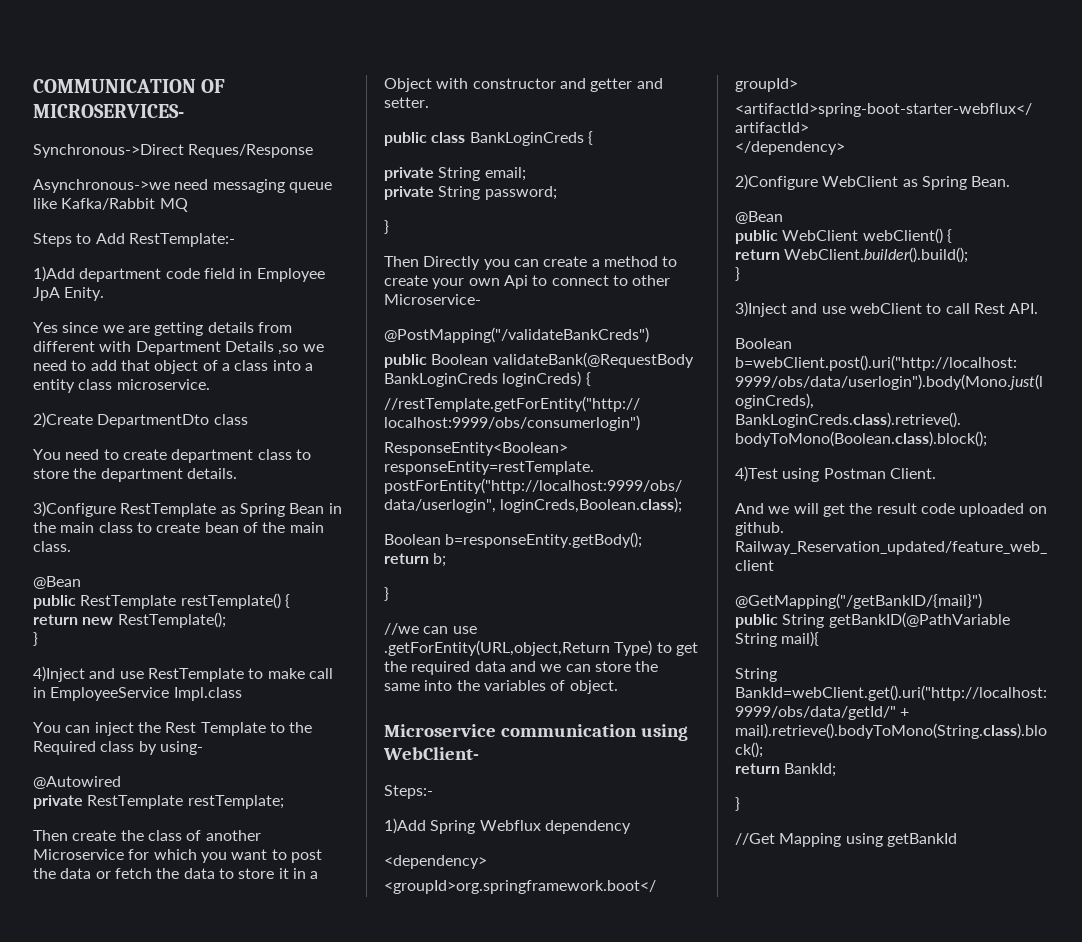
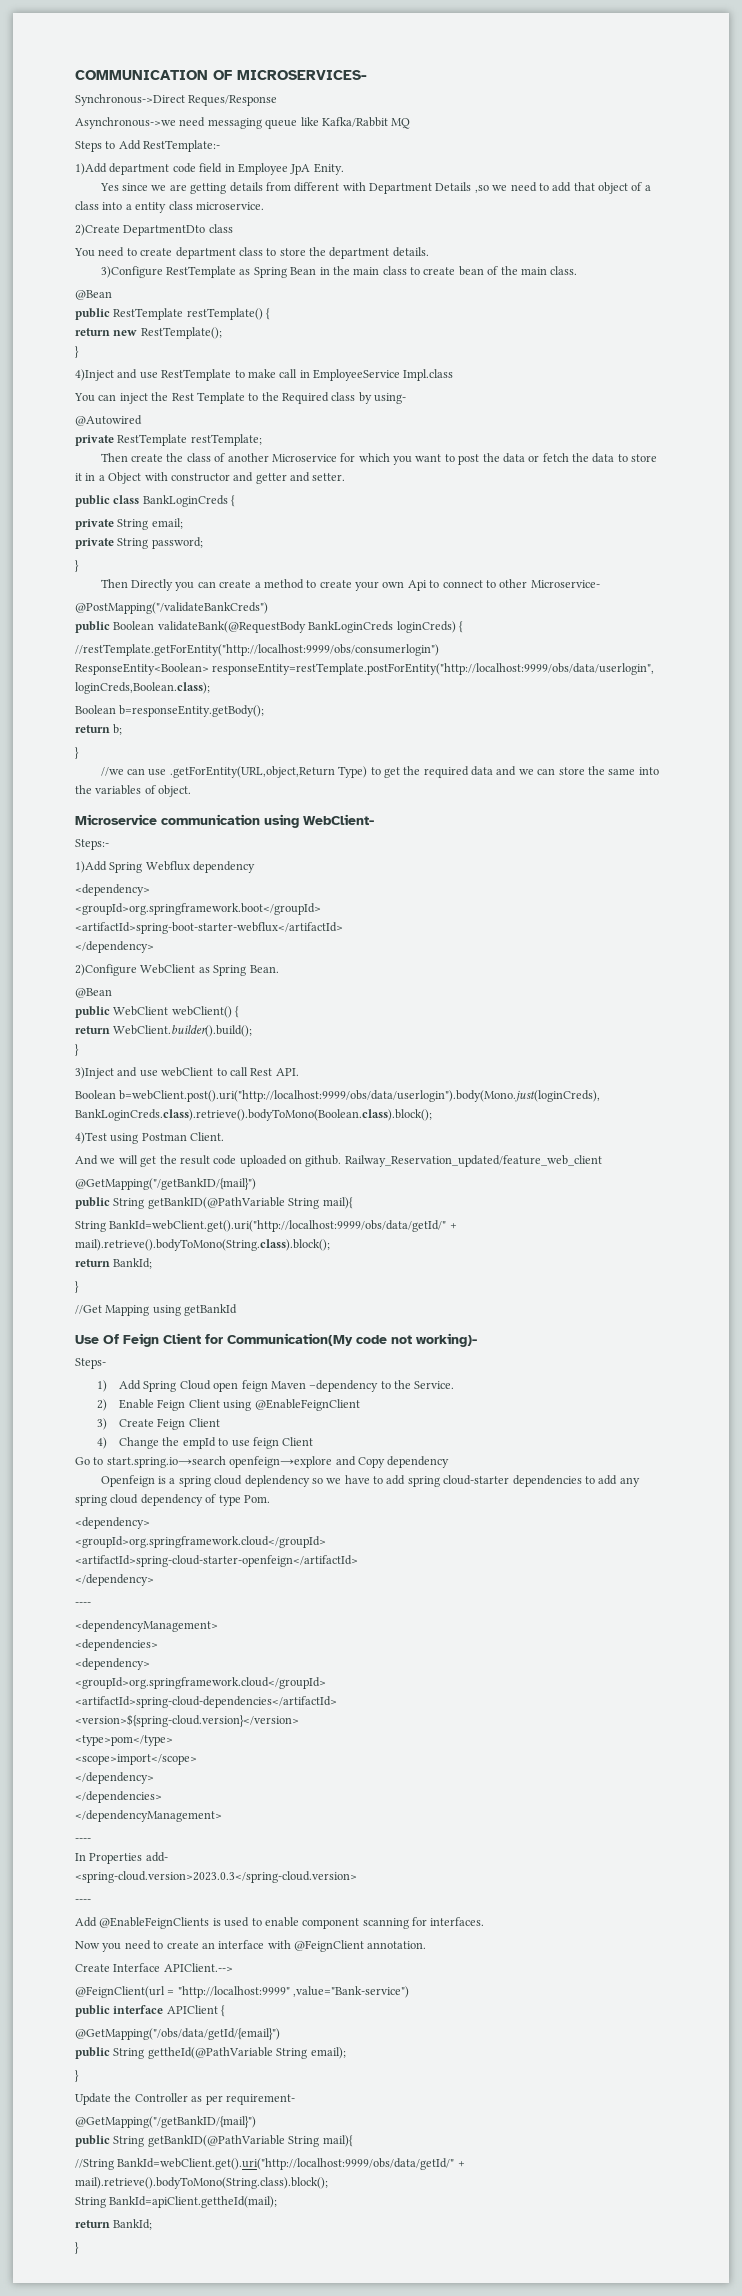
+ Use Of Feign Client for Communication(My code not working)-
+ Steps-
+ 1) Add Spring Cloud open feign Maven –dependency to the Service.
+ 2) Enable Feign Client using @EnableFeignClient
+ 3) Create Feign Client
+ 4) Change the empId to use feign Client
+ Go to start.spring.io→search openfeign→explore and Copy dependency
+ Openfeign is a spring cloud deplendency so we have to add spring cloud-starter dependencies to add any spring cloud dependency of type Pom.
+ <dependency>
+ <groupId>org.springframework.cloud</groupId>
+ <artifactId>spring-cloud-starter-openfeign</artifactId>
+ </dependency>
+ ----
+ <dependencyManagement>
+ <dependencies>
+ <dependency>
+ <groupId>org.springframework.cloud</groupId>
+ <artifactId>spring-cloud-dependencies</artifactId>
+ <version>${spring-cloud.version}</version>
+ <type>pom</type>
+ <scope>import</scope>
+ </dependency>
+ </dependencies>
+ </dependencyManagement>
+ ----
+ In Properties add-
+ <spring-cloud.version>2023.0.3</spring-cloud.version>
+ ----
+ Add @EnableFeignClients is used to enable component scanning for interfaces.
+ Now you need to create an interface with @FeignClient annotation.
+ Create Interface APIClient.-->
+ @FeignClient(url = "http://localhost:9999" ,value="Bank-service")
+ public interface APIClient {
+ @GetMapping("/obs/data/getId/{email}")
+ public String gettheId(@PathVariable String email);
+ }
+ Update the Controller as per requirement-
+ @GetMapping("/getBankID/{mail}")
+ public String getBankID(@PathVariable String mail){
+ //String BankId=webClient.get().uri("http://localhost:9999/obs/data/getId/" + mail).retrieve().bodyToMono(String.class).block();
+ String BankId=apiClient.gettheId(mail);
+ return BankId;
+ }

